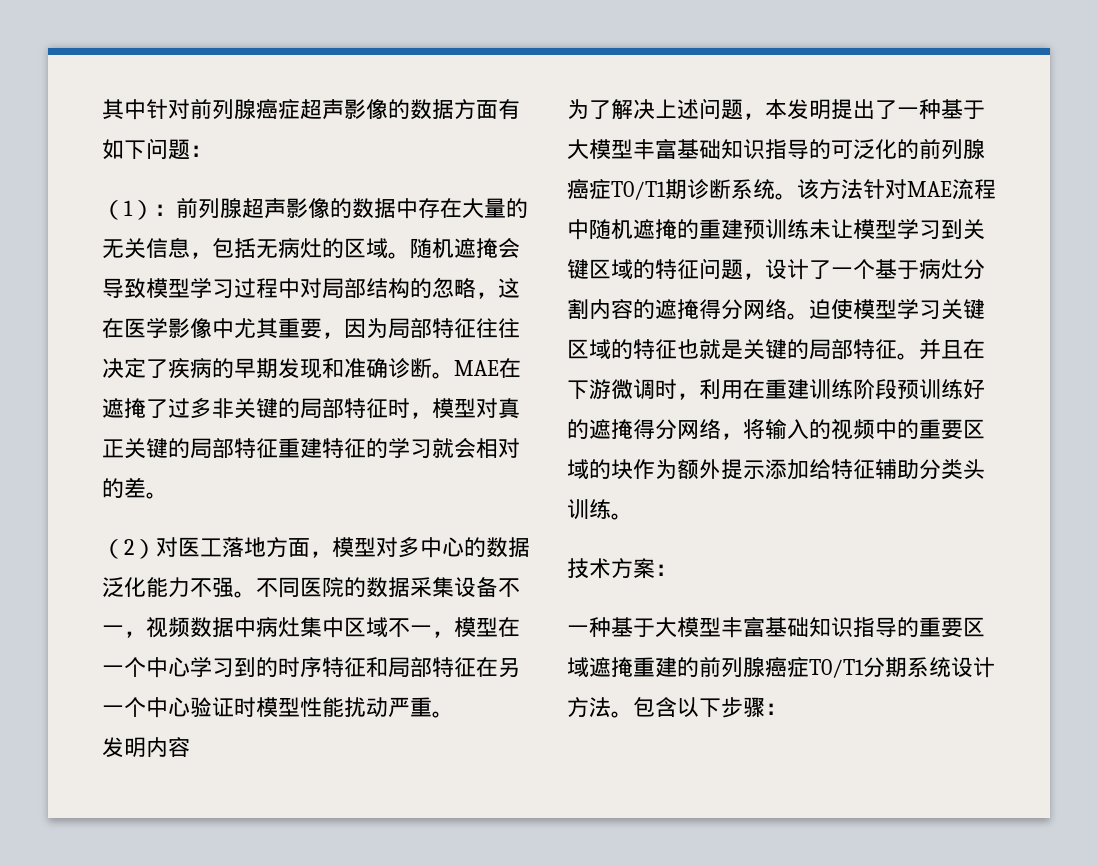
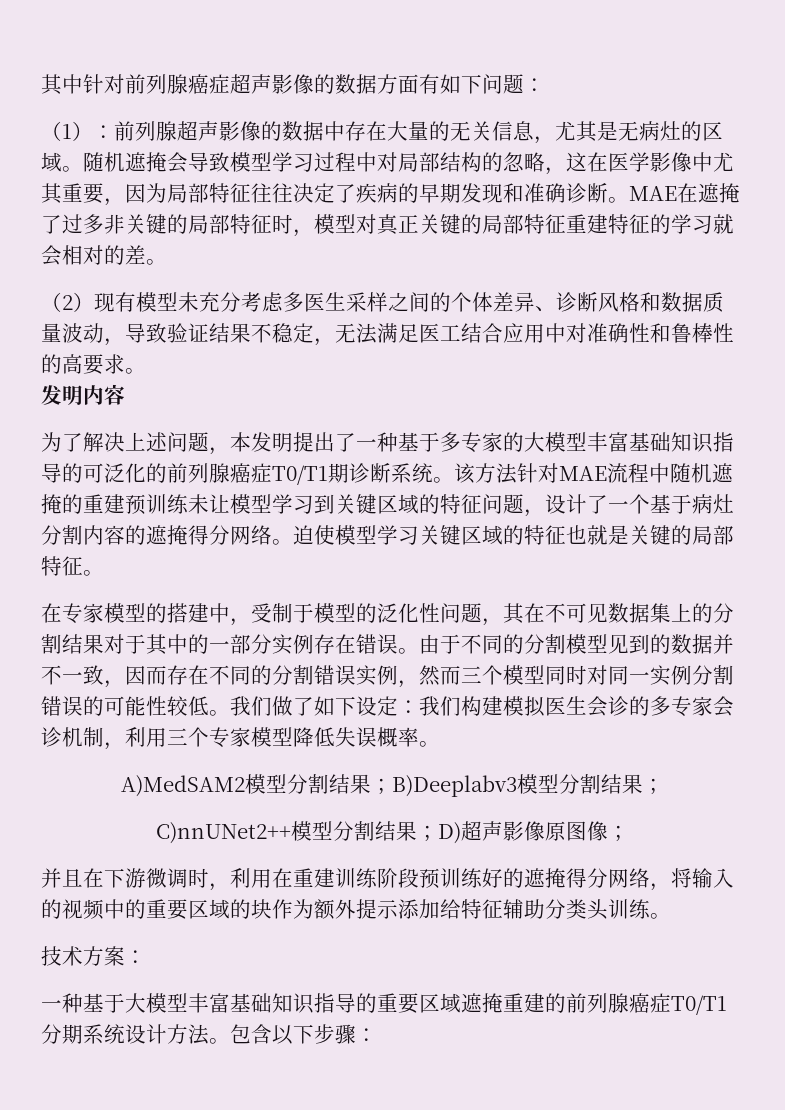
- （1）：前列腺超声影像的数据中存在大量的无关信息，包括无病灶的区域。
+ （1）：前列腺超声影像的数据中存在大量的无关信息，尤其是无病灶的区域。
- （2）对医工落地方面，模型对多中心的数据泛化能力不强。不同医院的数据采集设备不一，视频数据中病灶集中区域不一，模型在一个中心学习到的时序特征和局部特征在另一个中心验证时模型性能扰动严重。
+ （2）现有模型未充分考虑多医生采样之间的个体差异、诊断风格和数据质量波动，导致验证结果不稳定，无法满足医工结合应用中对准确性和鲁棒性的高要求。
- 为了解决上述问题，本发明提出了一种基于大模型丰富基础知识指导的可泛化的前列腺癌症T0/T1期诊断系统。
+ 为了解决上述问题，本发明提出了一种基于多专家的大模型丰富基础知识指导的可泛化的前列腺癌症T0/T1期诊断系统。
- 迫使模型学习关键区域的特征也就是关键的局部特征。并且在下游微调时，利用在重建训练阶段预训练好的遮掩得分网络，将输入的视频中的重要区域的块作为额外提示添加给特征辅助分类头训练。
+ 迫使模型学习关键区域的特征也就是关键的局部特征。
+ 在专家模型的搭建中，受制于模型的泛化性问题，其在不可见数据集上的分割结果对于其中的一部分实例存在错误。由于不同的分割模型见到的数据并不一致，因而存在不同的分割错误实例，然而三个模型同时对同一实例分割错误的可能性较低。我们做了如下设定：我们构建模拟医生会诊的多专家会诊机制，利用三个专家模型降低失误概率。
+ A)MedSAM2模型分割结果；B)Deeplabv3模型分割结果；
+ C)nnUNet2++模型分割结果；D)超声影像原图像；
+ 并且在下游微调时，利用在重建训练阶段预训练好的遮掩得分网络，将输入的视频中的重要区域的块作为额外提示添加给特征辅助分类头训练。

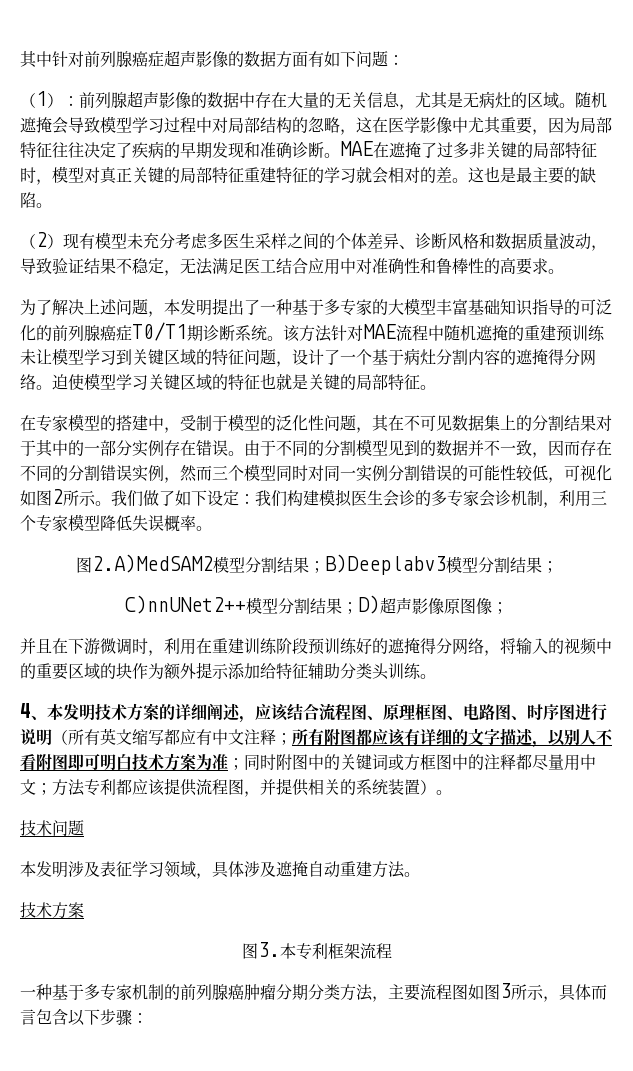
+ 这也是最主要的缺陷。
- 发明内容
- 由于不同的分割模型见到的数据并不一致，因而存在不同的分割错误实例，然而三个模型同时对同一实例分割错误的可能性较低。
+ 由于不同的分割模型见到的数据并不一致，因而存在不同的分割错误实例，然而三个模型同时对同一实例分割错误的可能性较低，可视化如图2所示。
- A)MedSAM2模型分割结果；B)Deeplabv3模型分割结果；
+ 图2.A)MedSAM2模型分割结果；B)Deeplabv3模型分割结果；
- 技术方案：
- 一种基于大模型丰富基础知识指导的重要区域遮掩重建的前列腺癌症T0/T1分期系统设计方法。包含以下步骤：
+ 4、本发明技术方案的详细阐述，应该结合流程图、原理框图、电路图、时序图进行说明（所有英文缩写都应有中文注释；所有附图都应该有详细的文字描述，以别人不看附图即可明白技术方案为准；同时附图中的关键词或方框图中的注释都尽量用中文；方法专利都应该提供流程图，并提供相关的系统装置）。
+ 技术问题
+ 本发明涉及表征学习领域，具体涉及遮掩自动重建方法。
+ 技术方案
+ 图3.本专利框架流程
+ 一种基于多专家机制的前列腺癌肿瘤分期分类方法，主要流程图如图3所示，具体而言包含以下步骤：

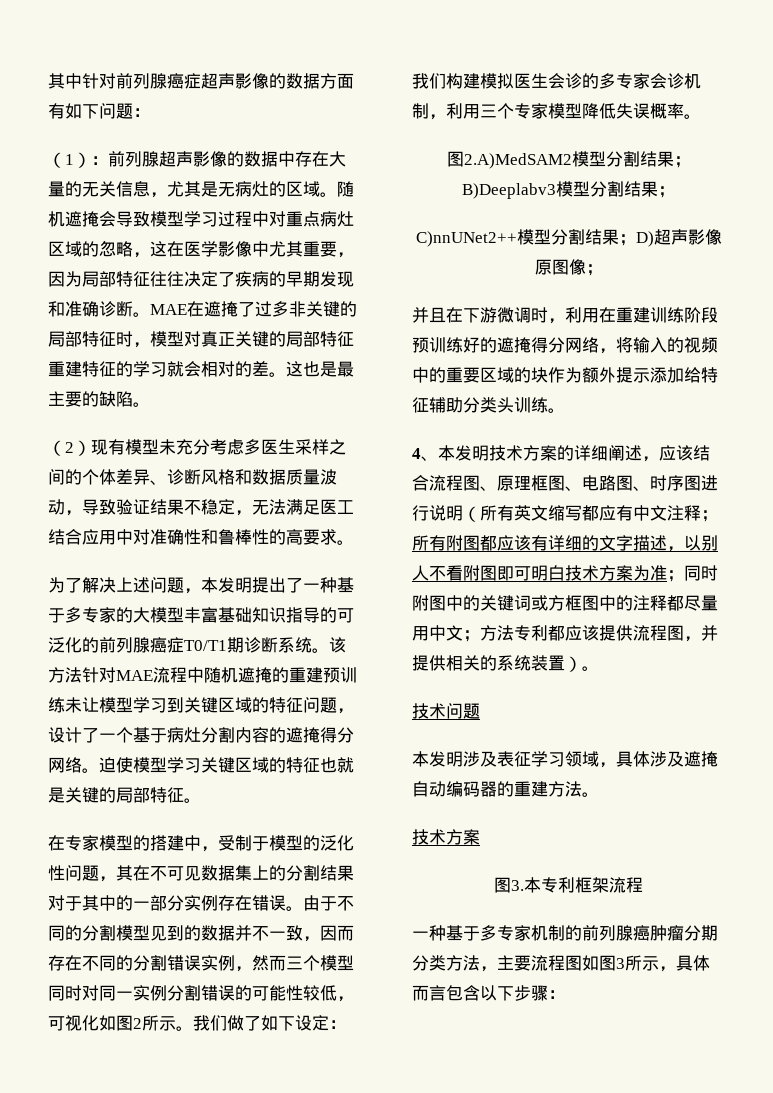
- 随机遮掩会导致模型学习过程中对局部结构的忽略，这在医学影像中尤其重要，因为局部特征往往决定了疾病的早期发现和准确诊断。
+ 随机遮掩会导致模型学习过程中对重点病灶区域的忽略，这在医学影像中尤其重要，因为局部特征往往决定了疾病的早期发现和准确诊断。
- 本发明涉及表征学习领域，具体涉及遮掩自动重建方法。
+ 本发明涉及表征学习领域，具体涉及遮掩自动编码器的重建方法。

